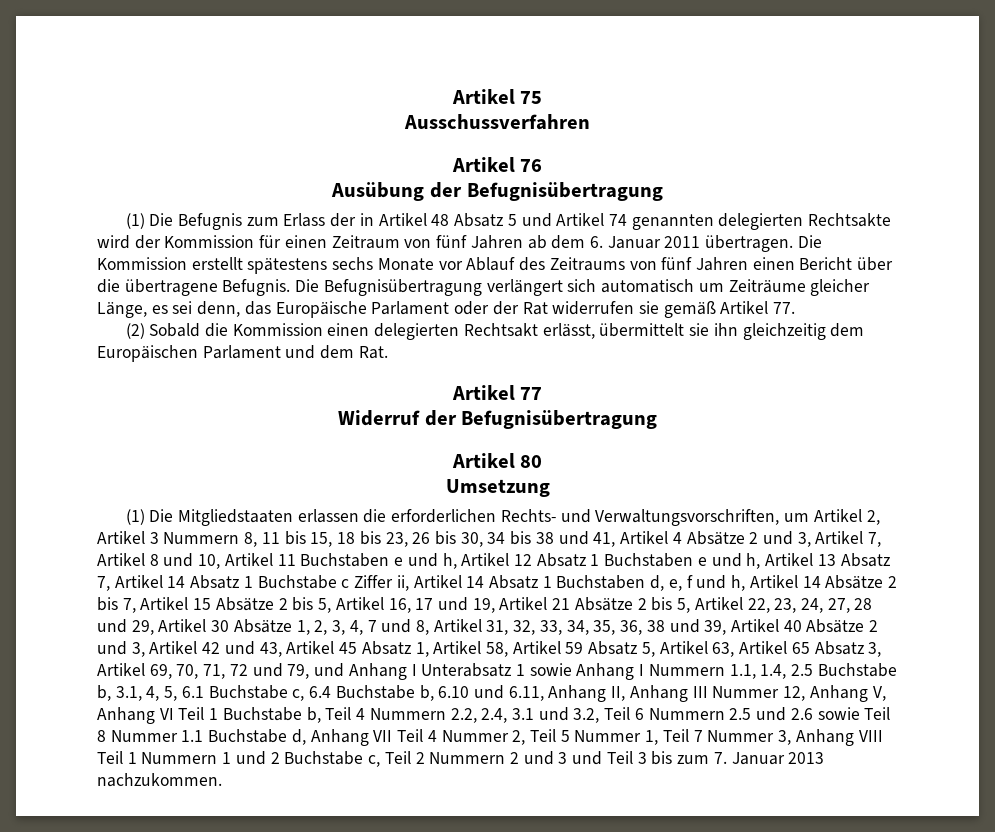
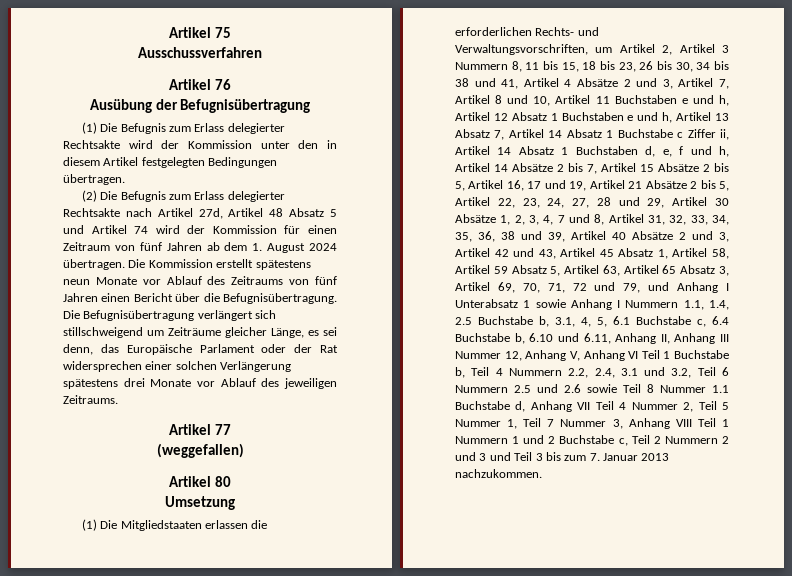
- (1) Die Befugnis zum Erlass der in Artikel 48 Absatz 5 und Artikel 74 genannten delegierten Rechtsakte wird der Kommission für einen Zeitraum von fünf Jahren ab dem 6. Januar 2011 übertragen.
+ (1) Die Befugnis zum Erlass delegierter Rechtsakte wird der Kommission unter den in diesem Artikel festgelegten Bedingungen übertragen.
+ (2) Die Befugnis zum Erlass delegierter Rechtsakte nach Artikel 27d, Artikel 48 Absatz 5 und Artikel 74 wird der Kommission für einen Zeitraum von fünf Jahren ab dem 1. August 2024 übertragen.
- Die Kommission erstellt spätestens sechs Monate vor Ablauf des Zeitraums von fünf Jahren einen Bericht über die übertragene Befugnis.
+ Die Kommission erstellt spätestens neun Monate vor Ablauf des Zeitraums von fünf Jahren einen Bericht über die Befugnisübertragung.
- Die Befugnisübertragung verlängert sich automatisch um Zeiträume gleicher Länge, es sei denn, das Europäische Parlament oder der Rat widerrufen sie gemäß Artikel 77.
- (2) Sobald die Kommission einen delegierten Rechtsakt erlässt, übermittelt sie ihn gleichzeitig dem Europäischen Parlament und dem Rat.
+ Die Befugnisübertragung verlängert sich stillschweigend um Zeiträume gleicher Länge, es sei denn, das Europäische Parlament oder der Rat widersprechen einer solchen Verlängerung spätestens drei Monate vor Ablauf des jeweiligen Zeitraums.
- Widerruf der Befugnisübertragung
+ (weggefallen)

